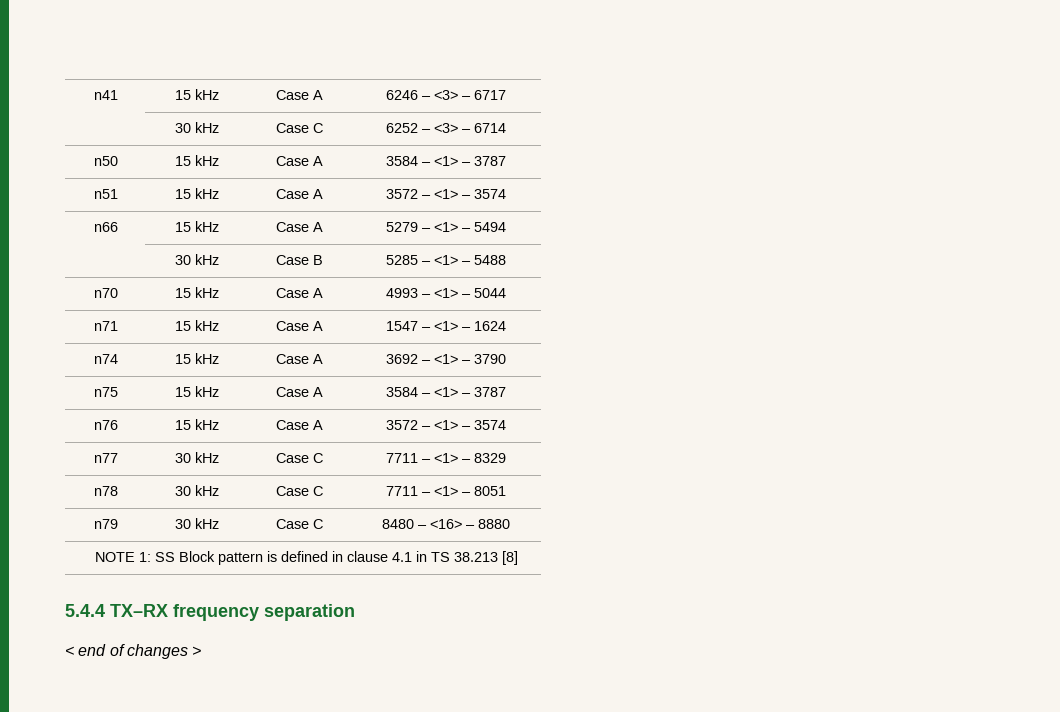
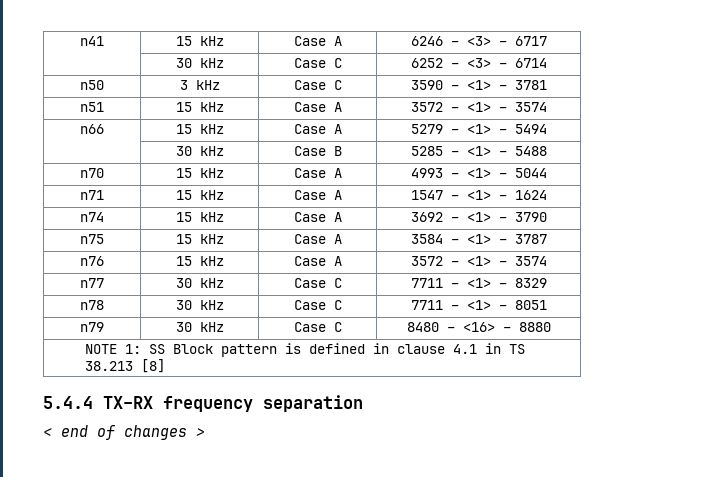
- n50 | 15 kHz | Case A | 3584 – <1> – 3787
+ n50 | 3 kHz | Case C | 3590 – <1> – 3781

